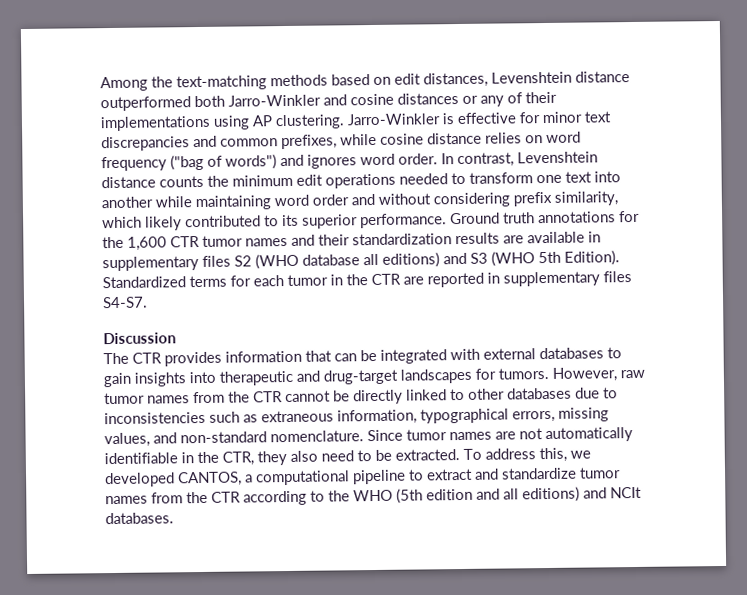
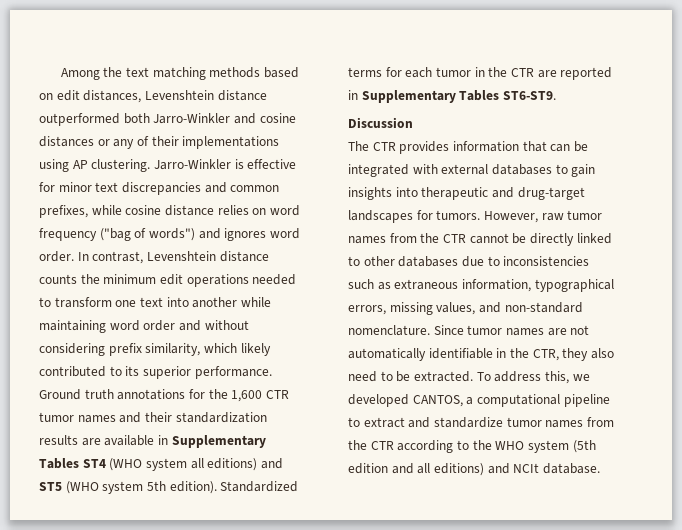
- Among the text-matching methods based on edit distances, Levenshtein distance outperformed both Jarro-Winkler and cosine distances or any of their implementations using AP clustering.
+ Among the text matching methods based on edit distances, Levenshtein distance outperformed both Jarro-Winkler and cosine distances or any of their implementations using AP clustering.
- Ground truth annotations for the 1,600 CTR tumor names and their standardization results are available in supplementary files S2 (WHO database all editions) and S3 (WHO 5th Edition).
+ Ground truth annotations for the 1,600 CTR tumor names and their standardization results are available in Supplementary Tables ST4 (WHO system all editions) and ST5 (WHO system 5th edition).
- Standardized terms for each tumor in the CTR are reported in supplementary files S4-S7.
+ Standardized terms for each tumor in the CTR are reported in Supplementary Tables ST6-ST9.
- To address this, we developed CANTOS, a computational pipeline to extract and standardize tumor names from the CTR according to the WHO (5th edition and all editions) and NCIt databases.
+ To address this, we developed CANTOS, a computational pipeline to extract and standardize tumor names from the CTR according to the WHO system (5th edition and all editions) and NCIt database.

